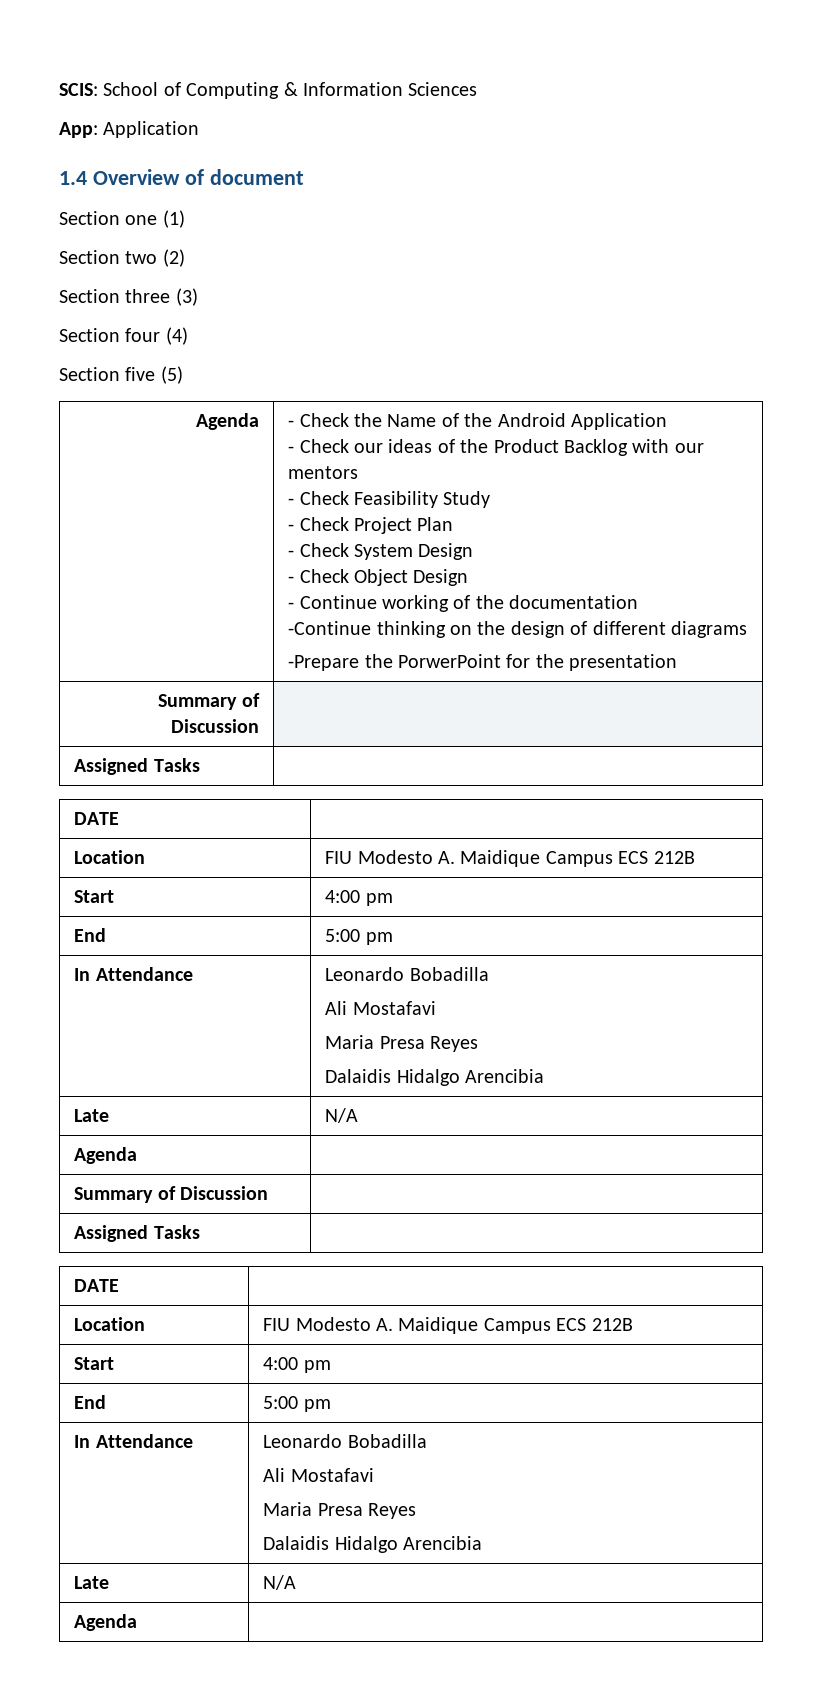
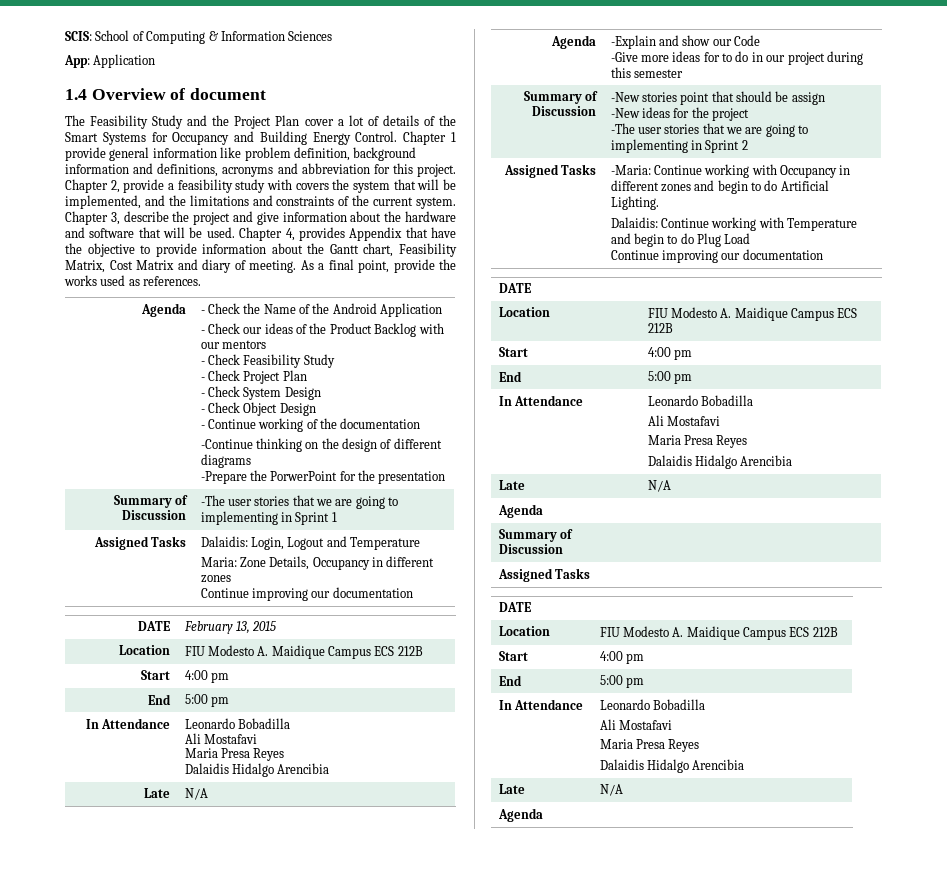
- Section one (1)
- Section two (2)
- Section three (3)
- Section four (4)
- Section five (5)
+ The Feasibility Study and the Project Plan cover a lot of details of the Smart Systems for Occupancy and Building Energy Control. Chapter 1 provide general information like problem definition, background information and definitions, acronyms and abbreviation for this project. Chapter 2, provide a feasibility study with covers the system that will be implemented, and the limitations and constraints of the current system. Chapter 3, describe the project and give information about the hardware and software that will be used. Chapter 4, provides Appendix that have the objective to provide information about the Gantt chart, Feasibility Matrix, Cost Matrix and diary of meeting. As a final point, provide the works used as references.
  -Prepare the PorwerPoint for the presentation
- Summary of Discussion |
- Assigned Tasks |
+ Summary of Discussion | -The user stories that we are going to implementing in Sprint 1
+ Assigned Tasks | Dalaidis: Login, Logout and Temperature
+ Maria: Zone Details, Occupancy in different zones
+ Continue improving our documentation
+ DATE | February 13, 2015
+ Location | FIU Modesto A. Maidique Campus ECS 212B
+ Start | 4:00 pm
+ End | 5:00 pm
+ In Attendance | Leonardo Bobadilla
+ Ali Mostafavi
+ Maria Presa Reyes
+ Dalaidis Hidalgo Arencibia
+ Late | N/A
+ Agenda | -Explain and show our Code
+ -Give more ideas for to do in our project during this semester
+ Summary of Discussion | -New stories point that should be assign
+ -New ideas for the project
+ -The user stories that we are going to implementing in Sprint 2
+ Assigned Tasks | -Maria: Continue working with Occupancy in different zones and begin to do Artificial Lighting.
+ Dalaidis: Continue working with Temperature and begin to do Plug Load
+ Continue improving our documentation

